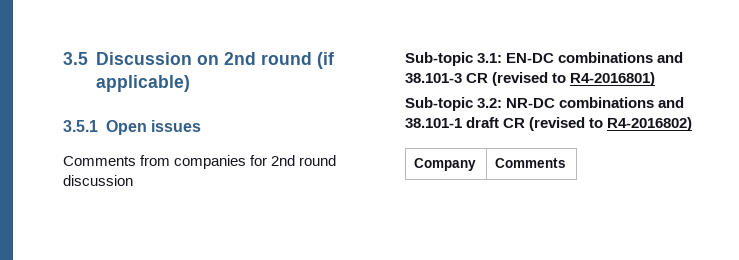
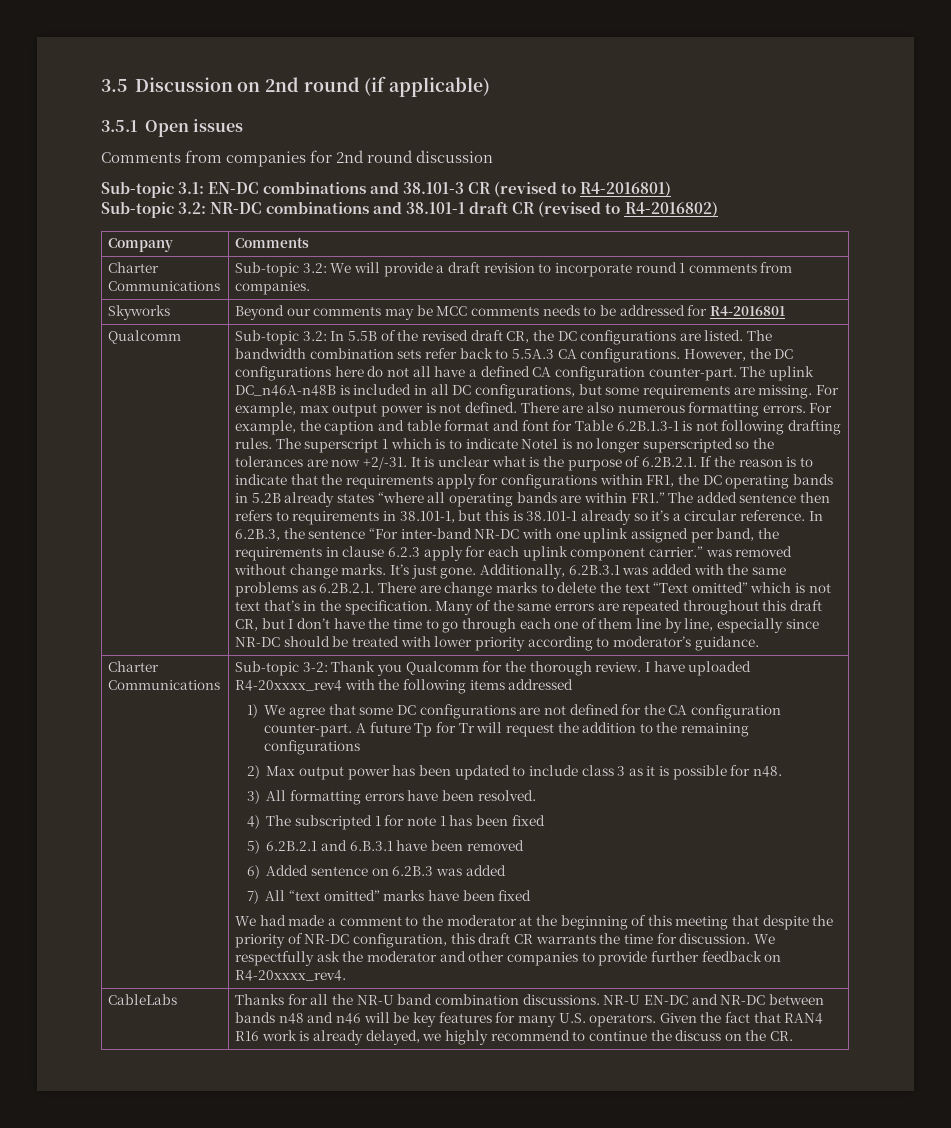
+ Charter Communications | Sub-topic 3.2: We will provide a draft revision to incorporate round 1 comments from companies.
+ Skyworks | Beyond our comments may be MCC comments needs to be addressed for R4-2016801
+ Qualcomm | Sub-topic 3.2: In 5.5B of the revised draft CR, the DC configurations are listed. The bandwidth combination sets refer back to 5.5A.3 CA configurations. However, the DC configurations here do not all have a defined CA configuration counter-part. The uplink DC_n46A-n48B is included in all DC configurations, but some requirements are missing. For example, max output power is not defined. There are also numerous formatting errors. For example, the caption and table format and font for Table 6.2B.1.3-1 is not following drafting rules. The superscript 1 which is to indicate Note1 is no longer superscripted so the tolerances are now +2/-31. It is unclear what is the purpose of 6.2B.2.1. If the reason is to indicate that the requirements apply for configurations within FR1, the DC operating bands in 5.2B already states “where all operating bands are within FR1.” The added sentence then refers to requirements in 38.101-1, but this is 38.101-1 already so it’s a circular reference. In 6.2B.3, the sentence “For inter-band NR-DC with one uplink assigned per band, the requirements in clause 6.2.3 apply for each uplink component carrier.” was removed without change marks. It’s just gone. Additionally, 6.2B.3.1 was added with the same problems as 6.2B.2.1. There are change marks to delete the text “Text omitted” which is not text that’s in the specification. Many of the same errors are repeated throughout this draft CR, but I don’t have the time to go through each one of them line by line, especially since NR-DC should be treated with lower priority according to moderator’s guidance.
+ Charter Communications | Sub-topic 3-2: Thank you Qualcomm for the thorough review. I have uploaded R4-20xxxx_rev4 with the following items addressed
+ 1) We agree that some DC configurations are not defined for the CA configuration counter-part. A future Tp for Tr will request the addition to the remaining configurations
+ 2) Max output power has been updated to include class 3 as it is possible for n48.
+ 3) All formatting errors have been resolved.
+ 4) The subscripted 1 for note 1 has been fixed
+ 5) 6.2B.2.1 and 6.B.3.1 have been removed
+ 6) Added sentence on 6.2B.3 was added
+ 7) All “text omitted” marks have been fixed
+ We had made a comment to the moderator at the beginning of this meeting that despite the priority of NR-DC configuration, this draft CR warrants the time for discussion. We respectfully ask the moderator and other companies to provide further feedback on R4-20xxxx_rev4.
+ CableLabs | Thanks for all the NR-U band combination discussions. NR-U EN-DC and NR-DC between bands n48 and n46 will be key features for many U.S. operators. Given the fact that RAN4 R16 work is already delayed, we highly recommend to continue the discuss on the CR.

